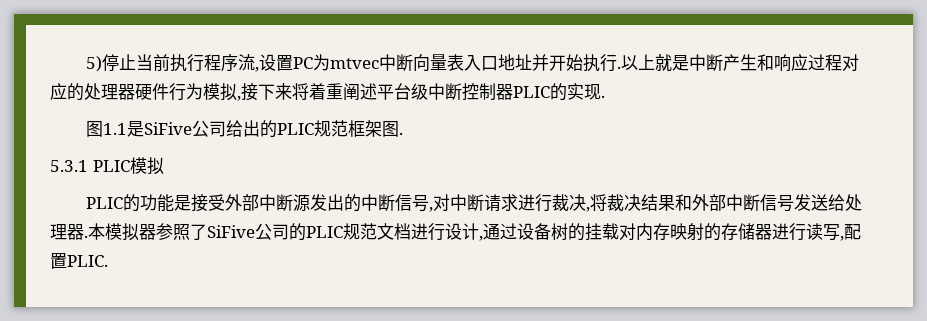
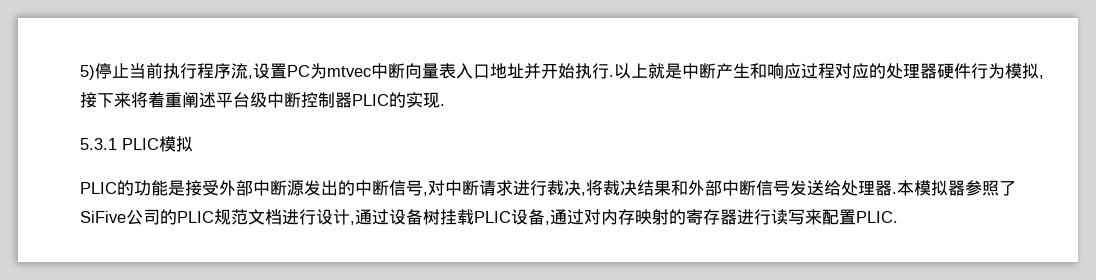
- 图1.1是SiFive公司给出的PLIC规范框架图.
- 本模拟器参照了SiFive公司的PLIC规范文档进行设计,通过设备树的挂载对内存映射的存储器进行读写,配置PLIC.
+ 本模拟器参照了SiFive公司的PLIC规范文档进行设计,通过设备树挂载PLIC设备,通过对内存映射的寄存器进行读写来配置PLIC.

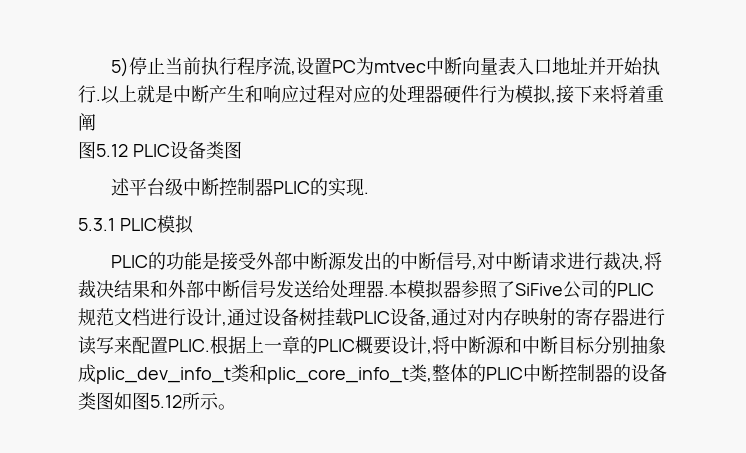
- 以上就是中断产生和响应过程对应的处理器硬件行为模拟,接下来将着重阐述平台级中断控制器PLIC的实现.
+ 以上就是中断产生和响应过程对应的处理器硬件行为模拟,接下来将着重阐
+ 图5.12 PLIC设备类图
+ 述平台级中断控制器PLIC的实现.
+ 根据上一章的PLIC概要设计,将中断源和中断目标分别抽象成plic_dev_info_t类和plic_core_info_t类,整体的PLIC中断控制器的设备类图如图5.12所示。

